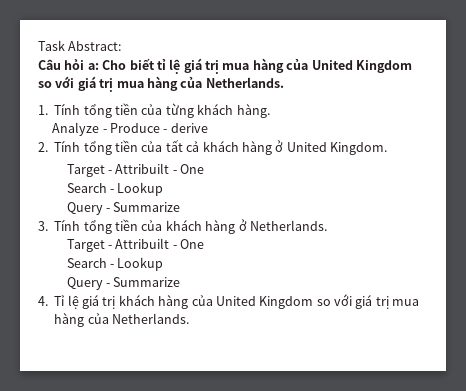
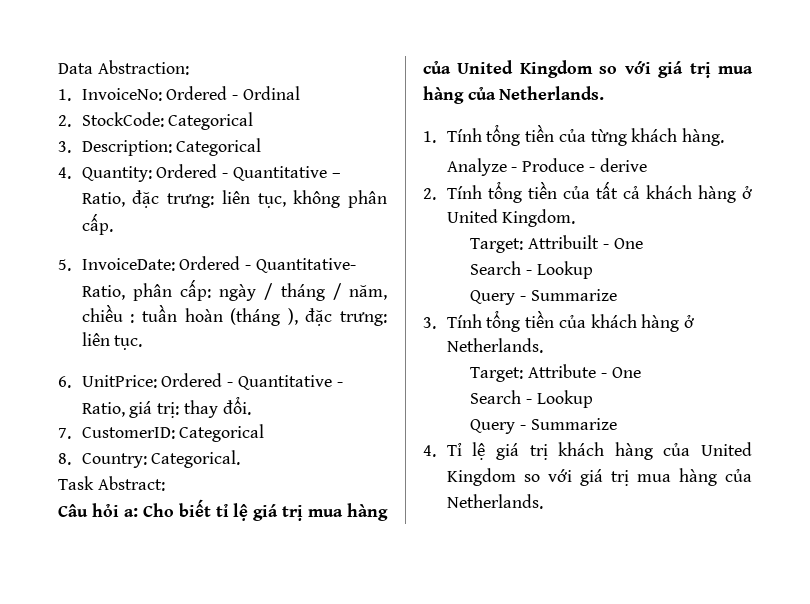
+ Data Abstraction:
+ 1. InvoiceNo: Ordered - Ordinal
+ 2. StockCode: Categorical
+ 3. Description: Categorical
+ 4. Quantity: Ordered - Quantitative – Ratio, đặc trưng: liên tục, không phân cấp.
+ 5. InvoiceDate: Ordered - Quantitative- Ratio, phân cấp: ngày / tháng / năm, chiều : tuần hoàn (tháng ), đặc trưng: liên tục.
+ 6. UnitPrice: Ordered - Quantitative - Ratio, giá trị: thay đổi.
+ 7. CustomerID: Categorical
+ 8. Country: Categorical.
  2. Tính tổng tiền của tất cả khách hàng ở United Kingdom.
- Target - Attribuilt - One
+ Target: Attribuilt - One
  3. Tính tổng tiền của khách hàng ở Netherlands.
- Target - Attribuilt - One
+ Target: Attribute - One

